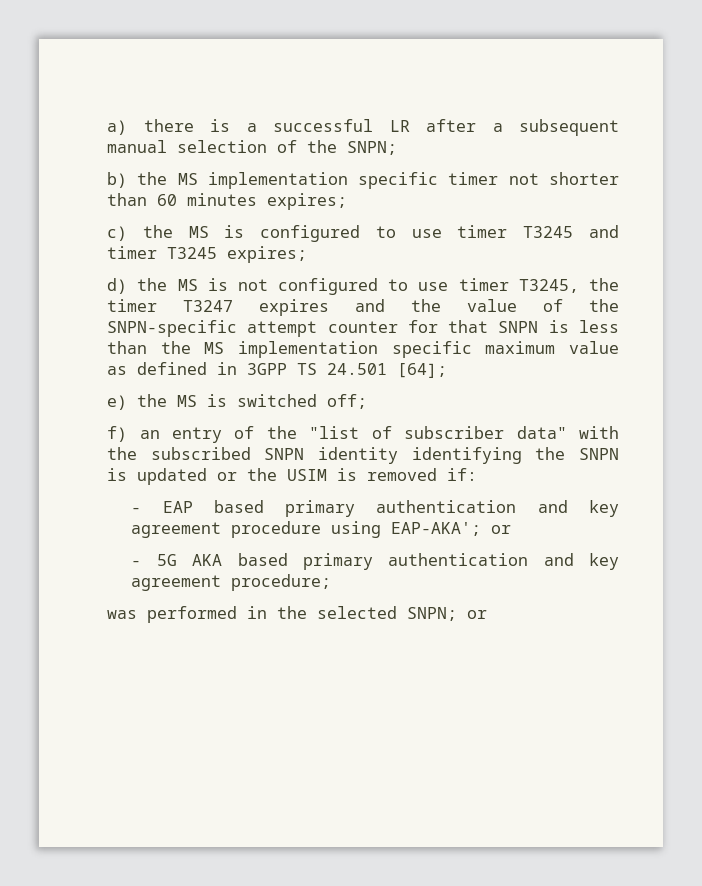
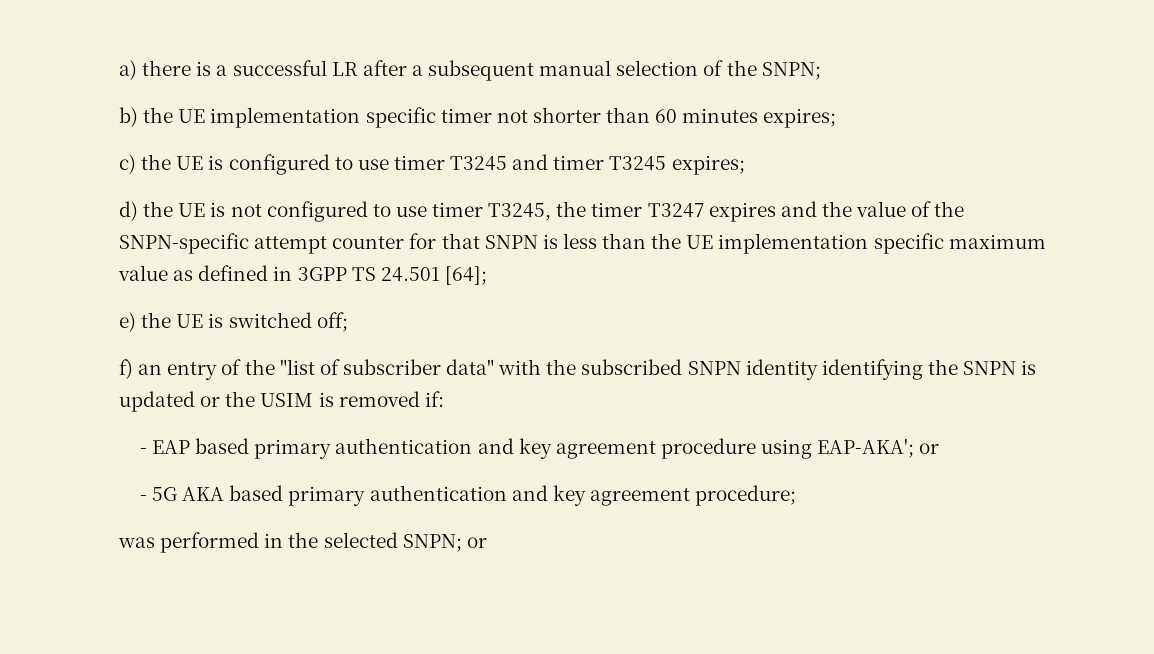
- b) the MS implementation specific timer not shorter than 60 minutes expires;
+ b) the UE implementation specific timer not shorter than 60 minutes expires;
- c) the MS is configured to use timer T3245 and timer T3245 expires;
+ c) the UE is configured to use timer T3245 and timer T3245 expires;
- d) the MS is not configured to use timer T3245, the timer T3247 expires and the value of the SNPN-specific attempt counter for that SNPN is less than the MS implementation specific maximum value as defined in 3GPP TS 24.501 [64];
+ d) the UE is not configured to use timer T3245, the timer T3247 expires and the value of the SNPN-specific attempt counter for that SNPN is less than the UE implementation specific maximum value as defined in 3GPP TS 24.501 [64];
- e) the MS is switched off;
+ e) the UE is switched off;

